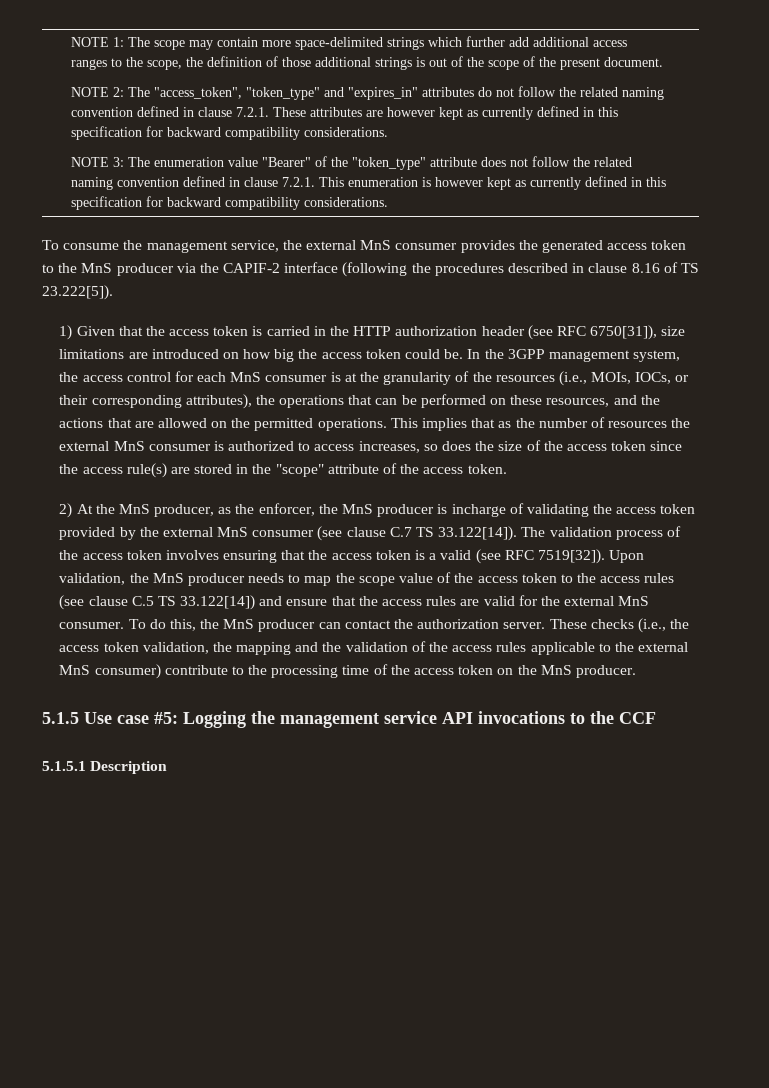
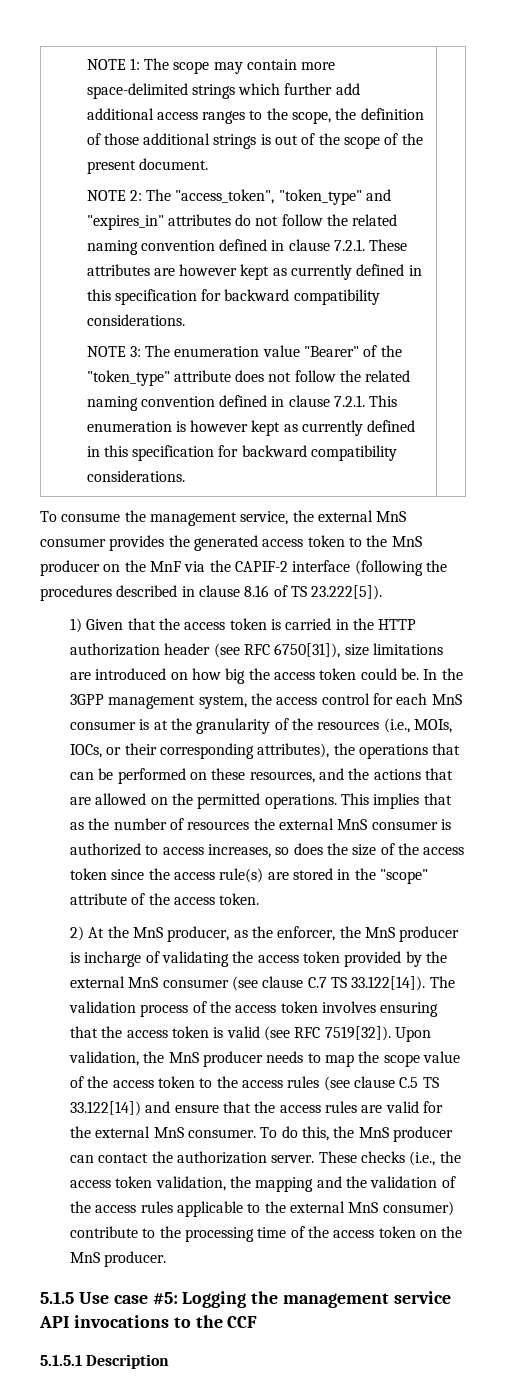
- To consume the management service, the external MnS consumer provides the generated access token to the MnS producer via the CAPIF-2 interface (following the procedures described in clause 8.16 of TS 23.222[5]).
+ To consume the management service, the external MnS consumer provides the generated access token to the MnS producer on the MnF via the CAPIF-2 interface (following the procedures described in clause 8.16 of TS 23.222[5]).
- 2) At the MnS producer, as the enforcer, the MnS producer is incharge of validating the access token provided by the external MnS consumer (see clause C.7 TS 33.122[14]). The validation process of the access token involves ensuring that the access token is a valid (see RFC 7519[32]).
+ 2) At the MnS producer, as the enforcer, the MnS producer is incharge of validating the access token provided by the external MnS consumer (see clause C.7 TS 33.122[14]). The validation process of the access token involves ensuring that the access token is valid (see RFC 7519[32]).

